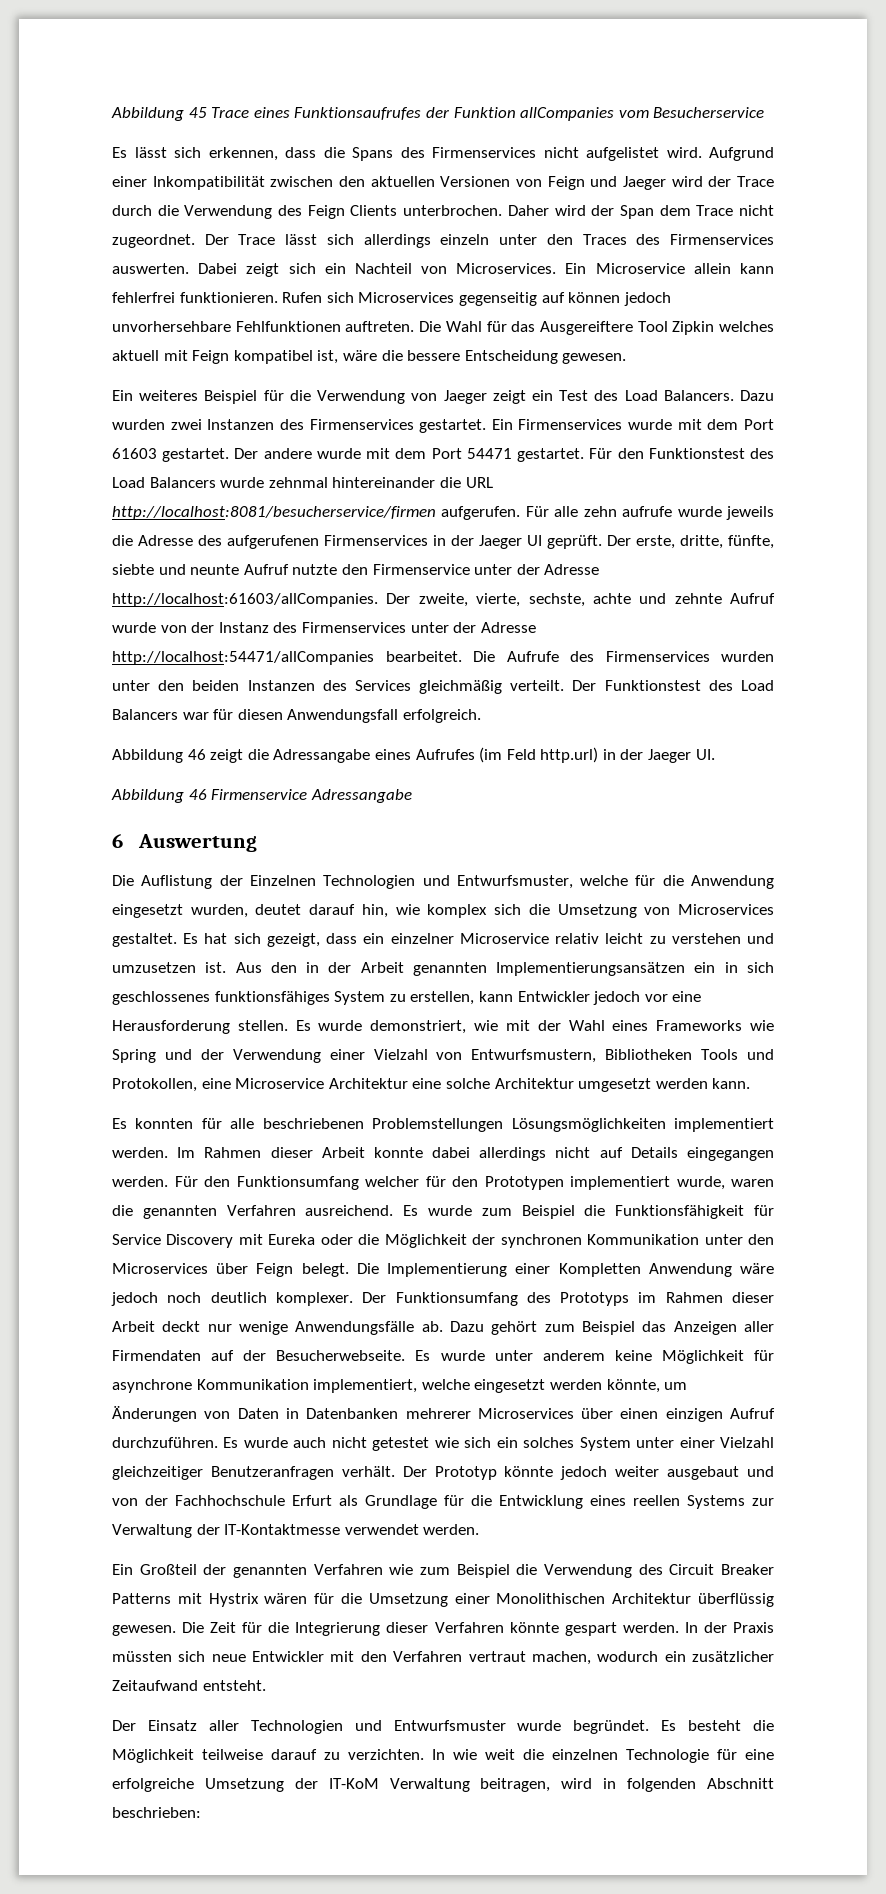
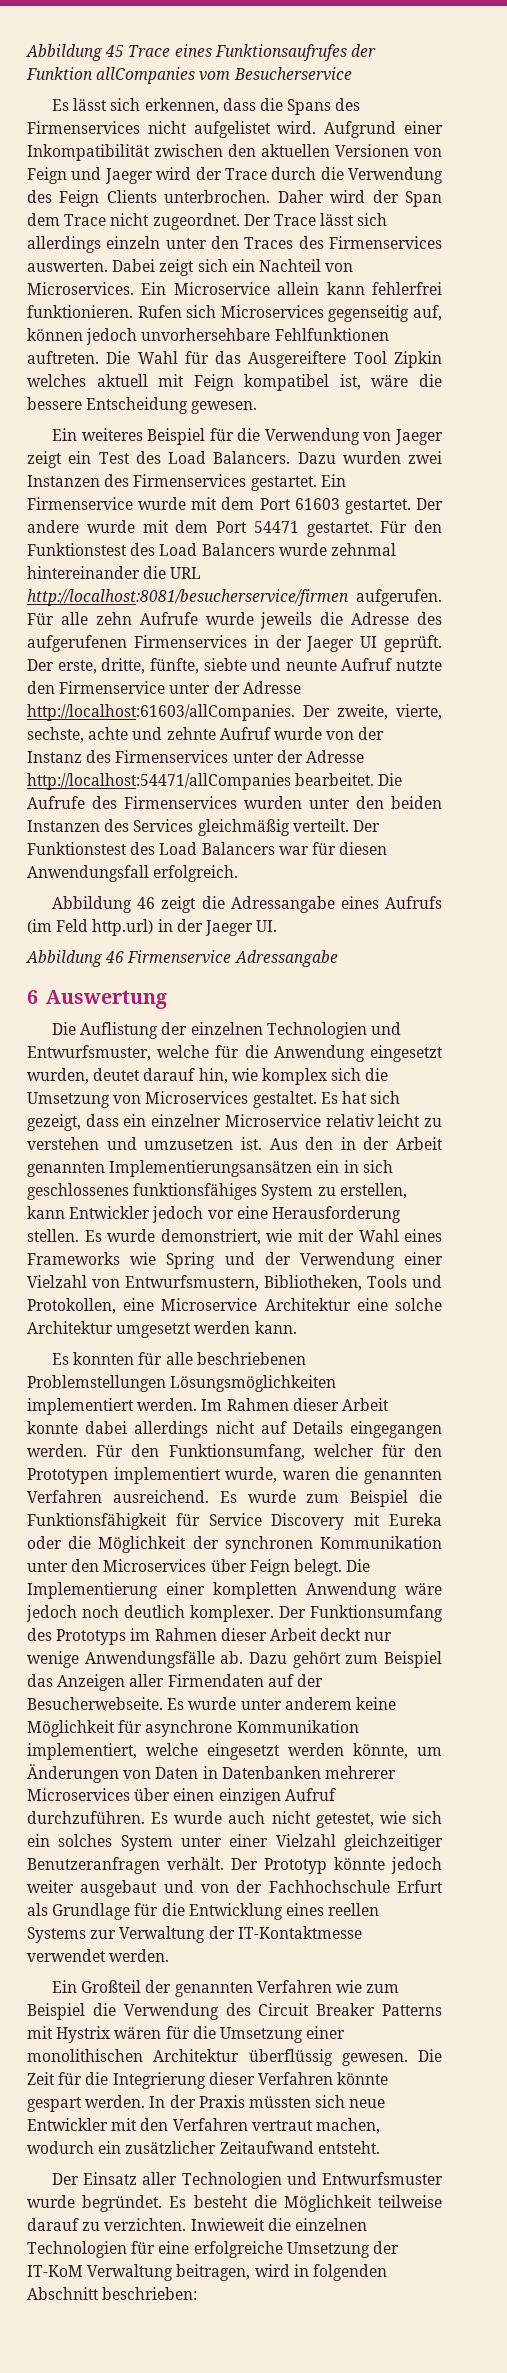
- Rufen sich Microservices gegenseitig auf können jedoch unvorhersehbare Fehlfunktionen auftreten.
+ Rufen sich Microservices gegenseitig auf, können jedoch unvorhersehbare Fehlfunktionen auftreten.
- Ein Firmenservices wurde mit dem Port 61603 gestartet.
+ Ein Firmenservice wurde mit dem Port 61603 gestartet.
- Für alle zehn aufrufe wurde jeweils die Adresse des aufgerufenen Firmenservices in der Jaeger UI geprüft.
+ Für alle zehn Aufrufe wurde jeweils die Adresse des aufgerufenen Firmenservices in der Jaeger UI geprüft.
- Abbildung 46 zeigt die Adressangabe eines Aufrufes (im Feld http.url) in der Jaeger UI.
+ Abbildung 46 zeigt die Adressangabe eines Aufrufs (im Feld http.url) in der Jaeger UI.
- Die Auflistung der Einzelnen Technologien und Entwurfsmuster, welche für die Anwendung eingesetzt wurden, deutet darauf hin, wie komplex sich die Umsetzung von Microservices gestaltet.
+ Die Auflistung der einzelnen Technologien und Entwurfsmuster, welche für die Anwendung eingesetzt wurden, deutet darauf hin, wie komplex sich die Umsetzung von Microservices gestaltet.
- Es wurde demonstriert, wie mit der Wahl eines Frameworks wie Spring und der Verwendung einer Vielzahl von Entwurfsmustern, Bibliotheken Tools und Protokollen, eine Microservice Architektur eine solche Architektur umgesetzt werden kann.
+ Es wurde demonstriert, wie mit der Wahl eines Frameworks wie Spring und der Verwendung einer Vielzahl von Entwurfsmustern, Bibliotheken, Tools und Protokollen, eine Microservice Architektur eine solche Architektur umgesetzt werden kann.
- Für den Funktionsumfang welcher für den Prototypen implementiert wurde, waren die genannten Verfahren ausreichend.
+ Für den Funktionsumfang, welcher für den Prototypen implementiert wurde, waren die genannten Verfahren ausreichend.
- Die Implementierung einer Kompletten Anwendung wäre jedoch noch deutlich komplexer.
+ Die Implementierung einer kompletten Anwendung wäre jedoch noch deutlich komplexer.
- Es wurde auch nicht getestet wie sich ein solches System unter einer Vielzahl gleichzeitiger Benutzeranfragen verhält.
+ Es wurde auch nicht getestet, wie sich ein solches System unter einer Vielzahl gleichzeitiger Benutzeranfragen verhält.
- Ein Großteil der genannten Verfahren wie zum Beispiel die Verwendung des Circuit Breaker Patterns mit Hystrix wären für die Umsetzung einer Monolithischen Architektur überflüssig gewesen.
+ Ein Großteil der genannten Verfahren wie zum Beispiel die Verwendung des Circuit Breaker Patterns mit Hystrix wären für die Umsetzung einer monolithischen Architektur überflüssig gewesen.
- In wie weit die einzelnen Technologie für eine erfolgreiche Umsetzung der IT-KoM Verwaltung beitragen, wird in folgenden Abschnitt beschrieben:
+ Inwieweit die einzelnen Technologien für eine erfolgreiche Umsetzung der IT-KoM Verwaltung beitragen, wird in folgenden Abschnitt beschrieben:

